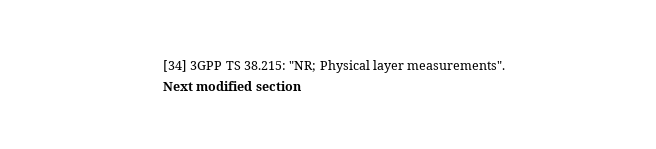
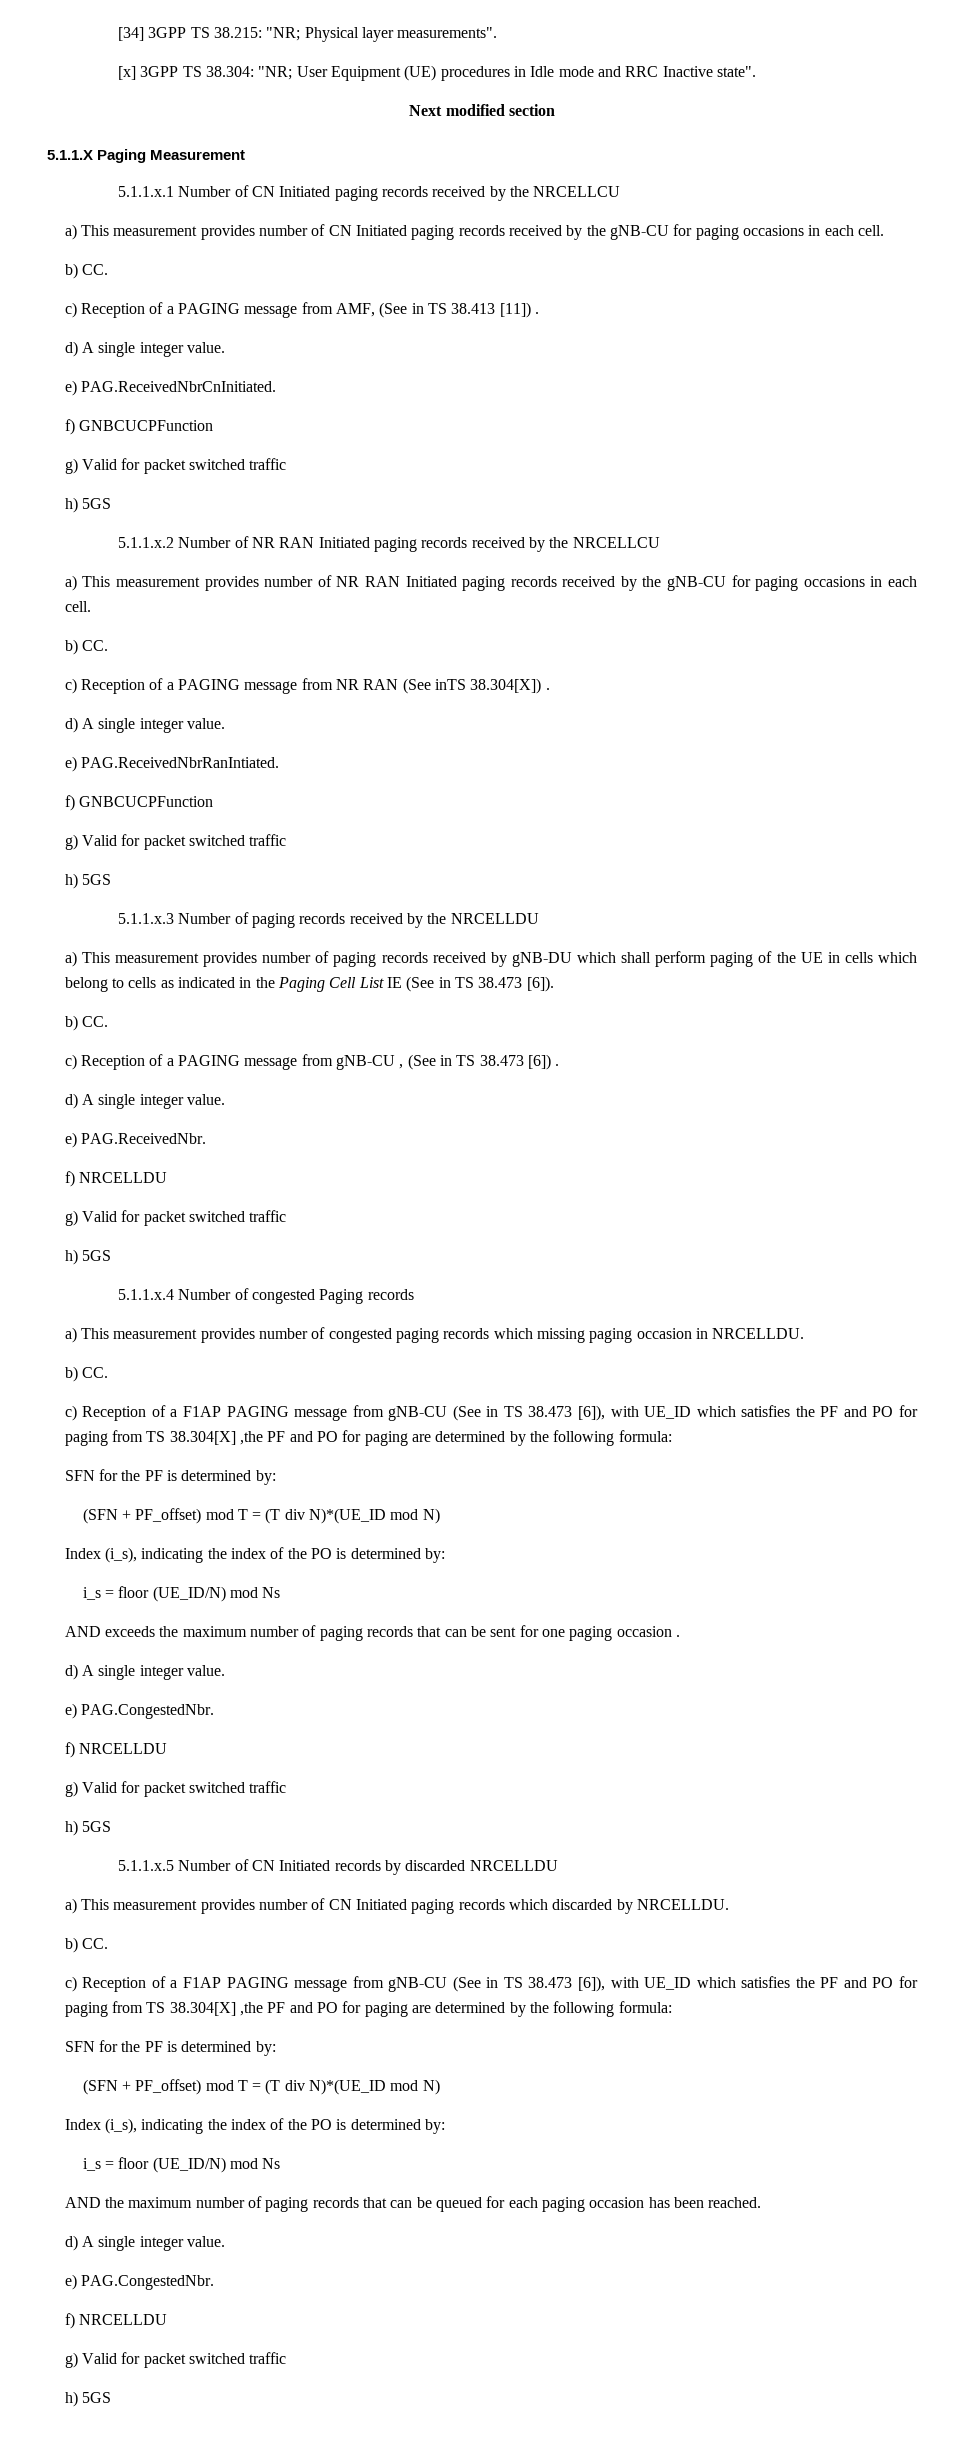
+ [x] 3GPP TS 38.304: "NR; User Equipment (UE) procedures in Idle mode and RRC Inactive state".
  Next modified section
+ 5.1.1.X Paging Measurement
+ 5.1.1.x.1 Number of CN Initiated paging records received by the NRCELLCU
+ a) This measurement provides number of CN Initiated paging records received by the gNB-CU for paging occasions in each cell.
+ b) CC.
+ c) Reception of a PAGING message from AMF, (See in TS 38.413 [11]) .
+ d) A single integer value.
+ e) PAG.ReceivedNbrCnInitiated.
+ f) GNBCUCPFunction
+ g) Valid for packet switched traffic
+ h) 5GS
+ 5.1.1.x.2 Number of NR RAN Initiated paging records received by the NRCELLCU
+ a) This measurement provides number of NR RAN Initiated paging records received by the gNB-CU for paging occasions in each cell.
+ b) CC.
+ c) Reception of a PAGING message from NR RAN (See inTS 38.304[X]) .
+ d) A single integer value.
+ e) PAG.ReceivedNbrRanIntiated.
+ f) GNBCUCPFunction
+ g) Valid for packet switched traffic
+ h) 5GS
+ 5.1.1.x.3 Number of paging records received by the NRCELLDU
+ a) This measurement provides number of paging records received by gNB-DU which shall perform paging of the UE in cells which belong to cells as indicated in the Paging Cell List IE (See in TS 38.473 [6]).
+ b) CC.
+ c) Reception of a PAGING message from gNB-CU , (See in TS 38.473 [6]) .
+ d) A single integer value.
+ e) PAG.ReceivedNbr.
+ f) NRCELLDU
+ g) Valid for packet switched traffic
+ h) 5GS
+ 5.1.1.x.4 Number of congested Paging records
+ a) This measurement provides number of congested paging records which missing paging occasion in NRCELLDU.
+ b) CC.
+ c) Reception of a F1AP PAGING message from gNB-CU (See in TS 38.473 [6]), with UE_ID which satisfies the PF and PO for paging from TS 38.304[X] ,the PF and PO for paging are determined by the following formula:
+ SFN for the PF is determined by:
+ (SFN + PF_offset) mod T = (T div N)*(UE_ID mod N)
+ Index (i_s), indicating the index of the PO is determined by:
+ i_s = floor (UE_ID/N) mod Ns
+ AND exceeds the maximum number of paging records that can be sent for one paging occasion .
+ d) A single integer value.
+ e) PAG.CongestedNbr.
+ f) NRCELLDU
+ g) Valid for packet switched traffic
+ h) 5GS
+ 5.1.1.x.5 Number of CN Initiated records by discarded NRCELLDU
+ a) This measurement provides number of CN Initiated paging records which discarded by NRCELLDU.
+ b) CC.
+ c) Reception of a F1AP PAGING message from gNB-CU (See in TS 38.473 [6]), with UE_ID which satisfies the PF and PO for paging from TS 38.304[X] ,the PF and PO for paging are determined by the following formula:
+ SFN for the PF is determined by:
+ (SFN + PF_offset) mod T = (T div N)*(UE_ID mod N)
+ Index (i_s), indicating the index of the PO is determined by:
+ i_s = floor (UE_ID/N) mod Ns
+ AND the maximum number of paging records that can be queued for each paging occasion has been reached.
+ d) A single integer value.
+ e) PAG.CongestedNbr.
+ f) NRCELLDU
+ g) Valid for packet switched traffic
+ h) 5GS

